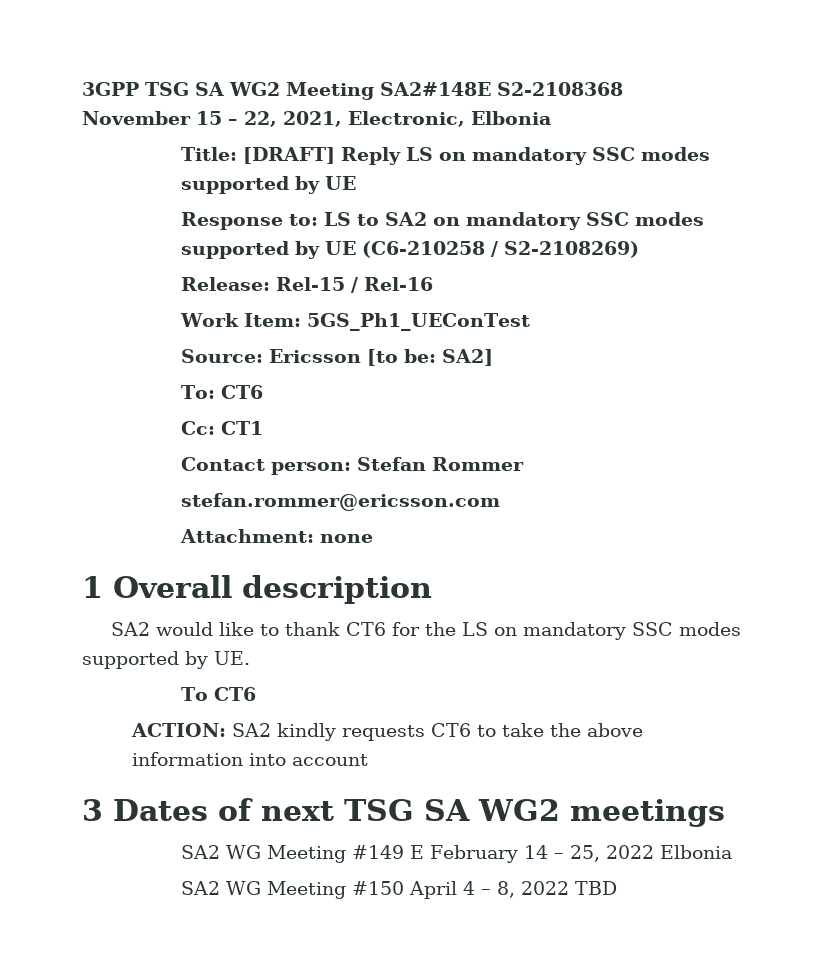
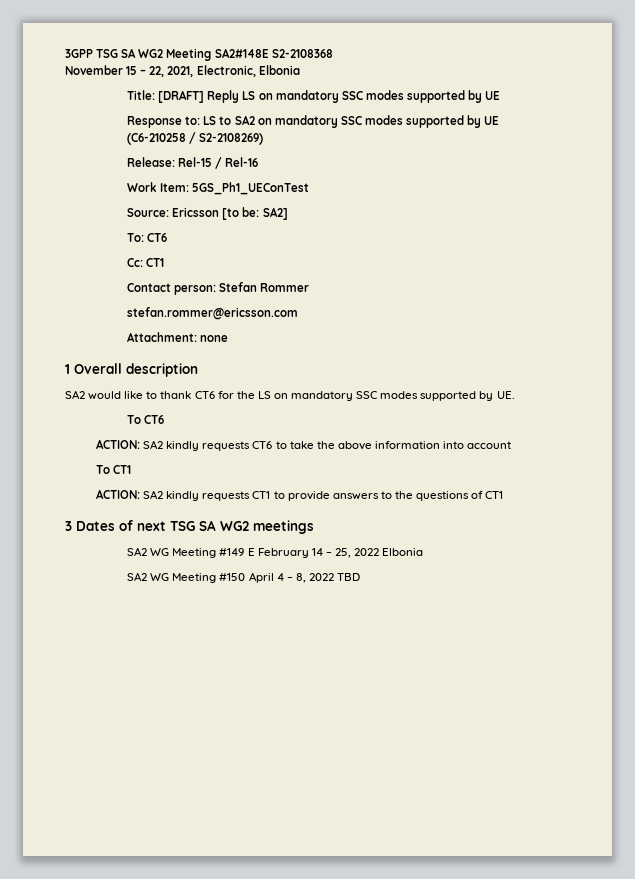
+ To CT1
+ ACTION: SA2 kindly requests CT1 to provide answers to the questions of CT1

